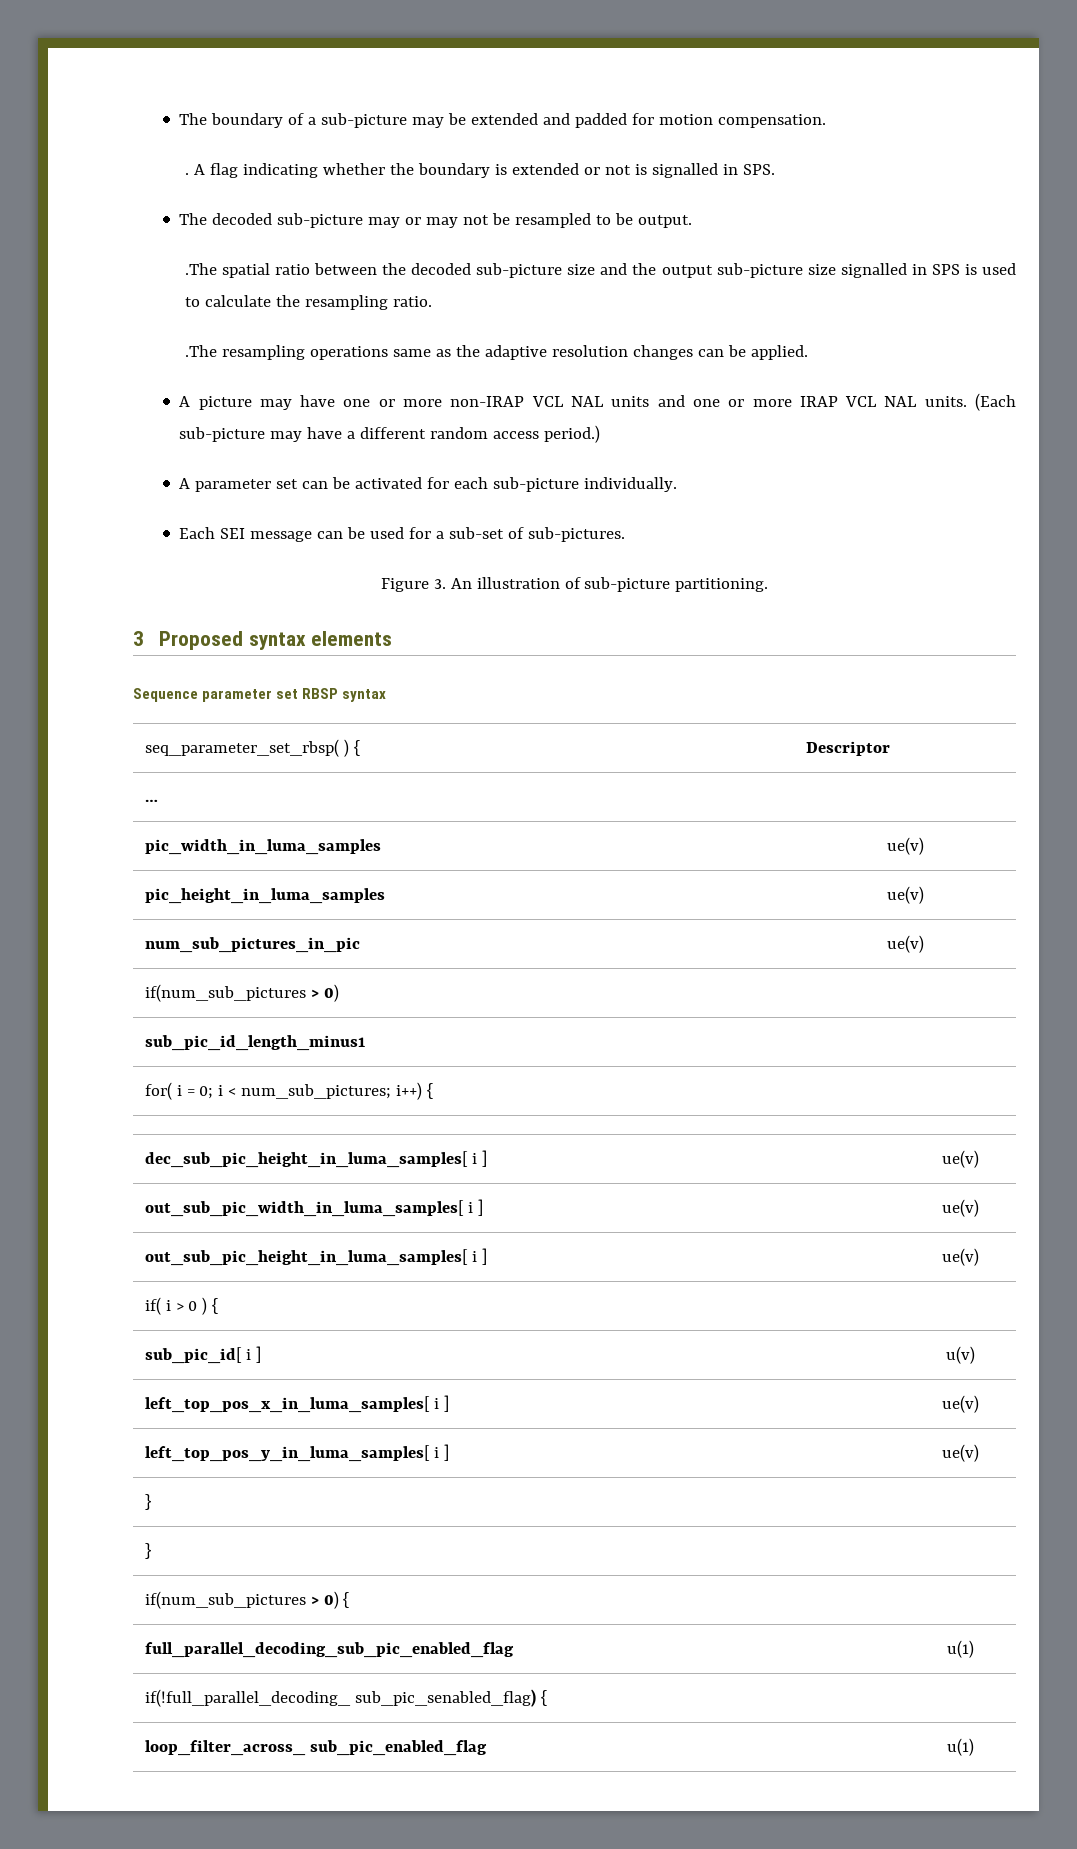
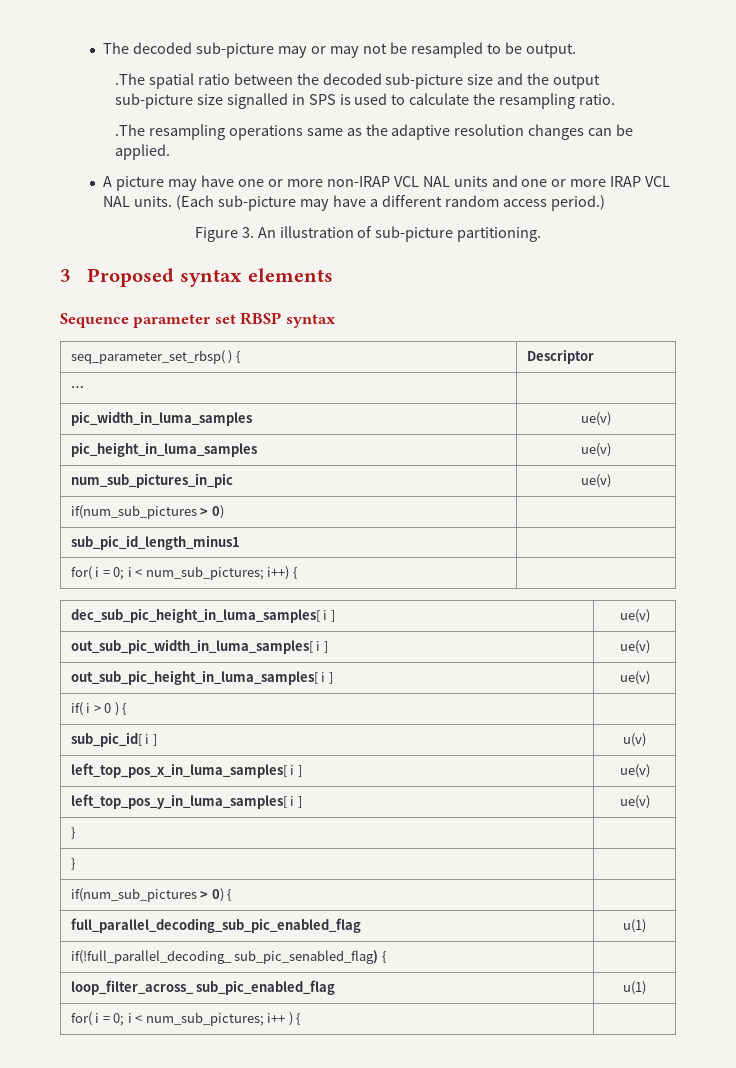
- The boundary of a sub-picture may be extended and padded for motion compensation.
- . A flag indicating whether the boundary is extended or not is signalled in SPS.
- A parameter set can be activated for each sub-picture individually.
- Each SEI message can be used for a sub-set of sub-pictures.
+ for( i = 0; i < num_sub_pictures; i++ ) { |

